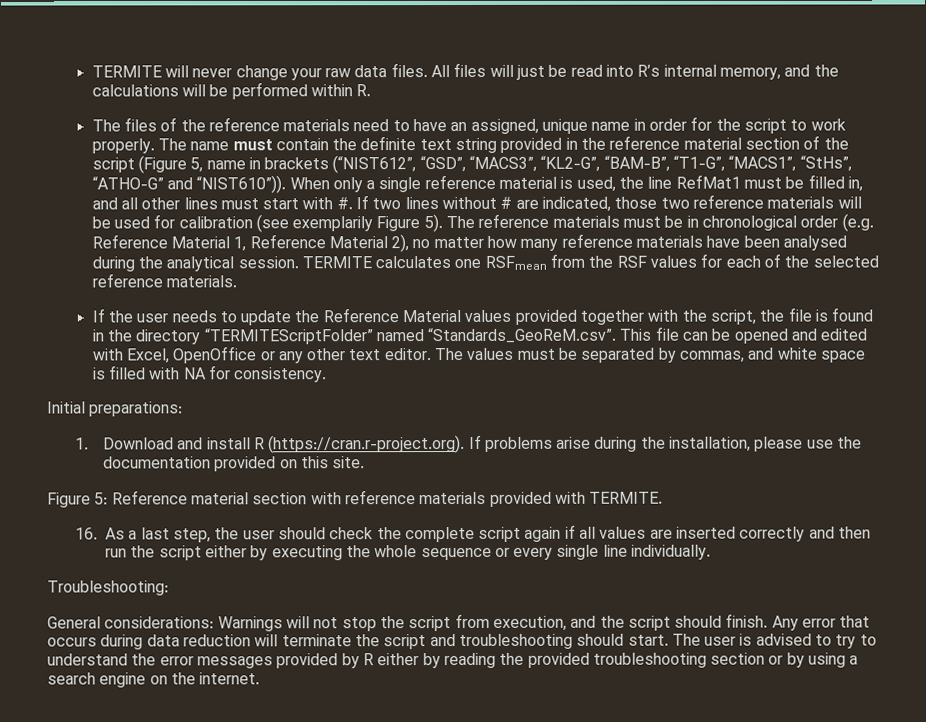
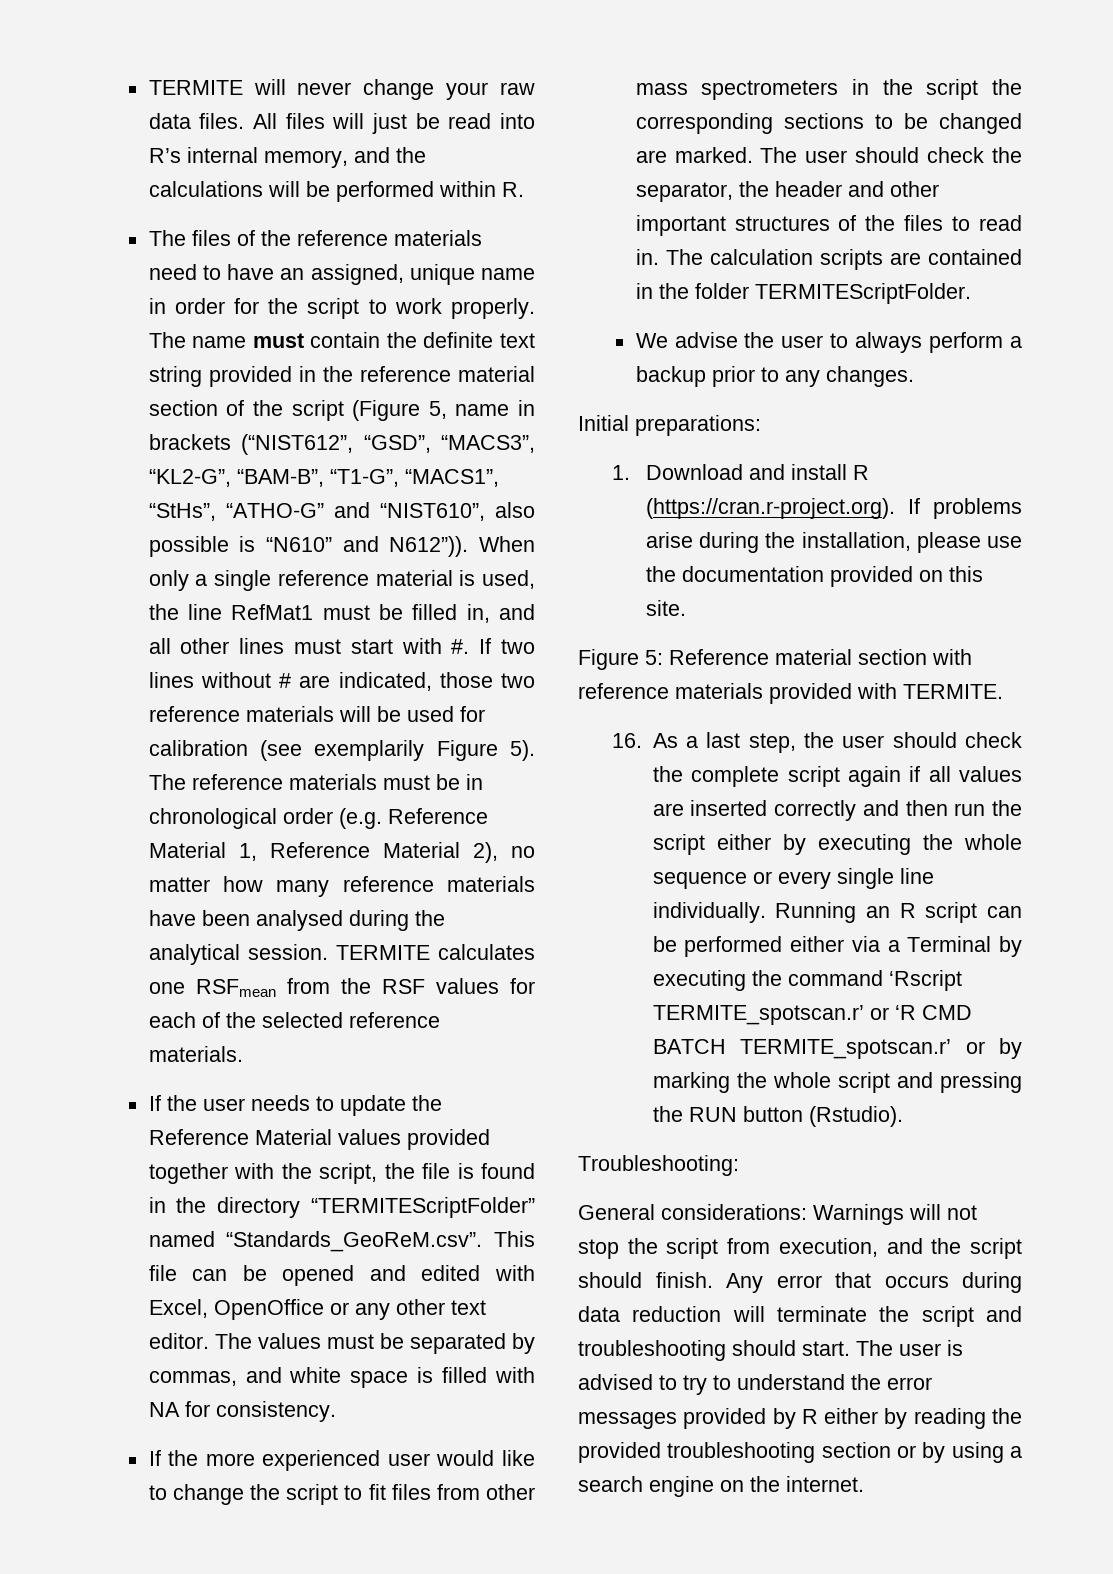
- The name must contain the definite text string provided in the reference material section of the script (Figure 5, name in brackets (“NIST612”, “GSD”, “MACS3”, “KL2-G”, “BAM-B”, “T1-G”, “MACS1”, “StHs”, “ATHO-G” and “NIST610”)).
+ The name must contain the definite text string provided in the reference material section of the script (Figure 5, name in brackets (“NIST612”, “GSD”, “MACS3”, “KL2-G”, “BAM-B”, “T1-G”, “MACS1”, “StHs”, “ATHO-G” and “NIST610”, also possible is “N610” and N612”)).
+ If the more experienced user would like to change the script to fit files from other mass spectrometers in the script the corresponding sections to be changed are marked. The user should check the separator, the header and other important structures of the files to read in. The calculation scripts are contained in the folder TERMITEScriptFolder.
+ We advise the user to always perform a backup prior to any changes.
+ Running an R script can be performed either via a Terminal by executing the command ‘Rscript TERMITE_spotscan.r’ or ‘R CMD BATCH TERMITE_spotscan.r’ or by marking the whole script and pressing the RUN button (Rstudio).

